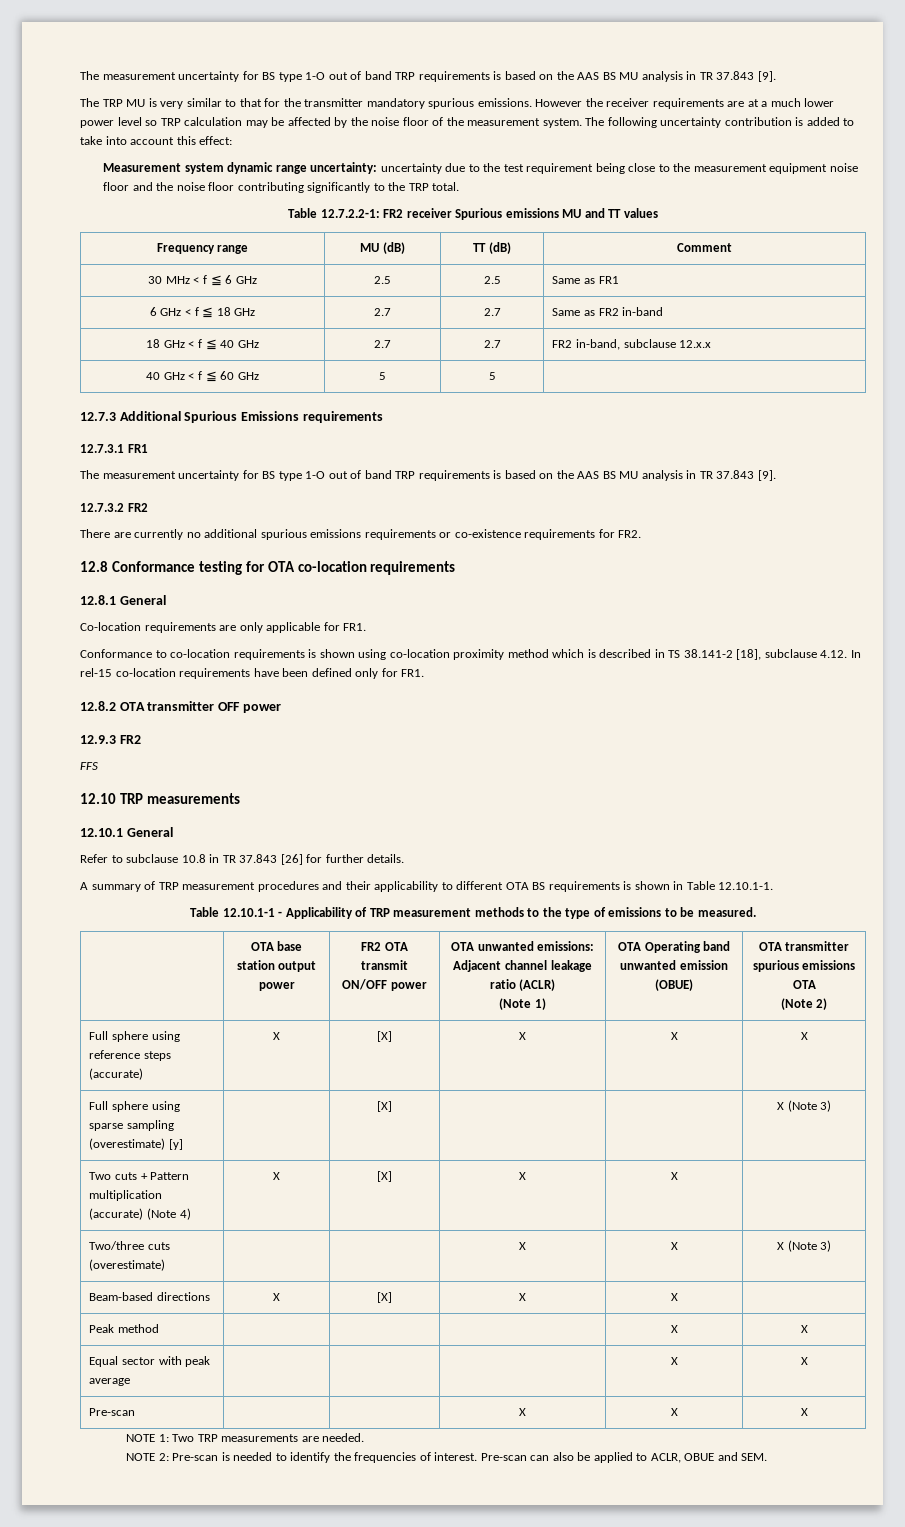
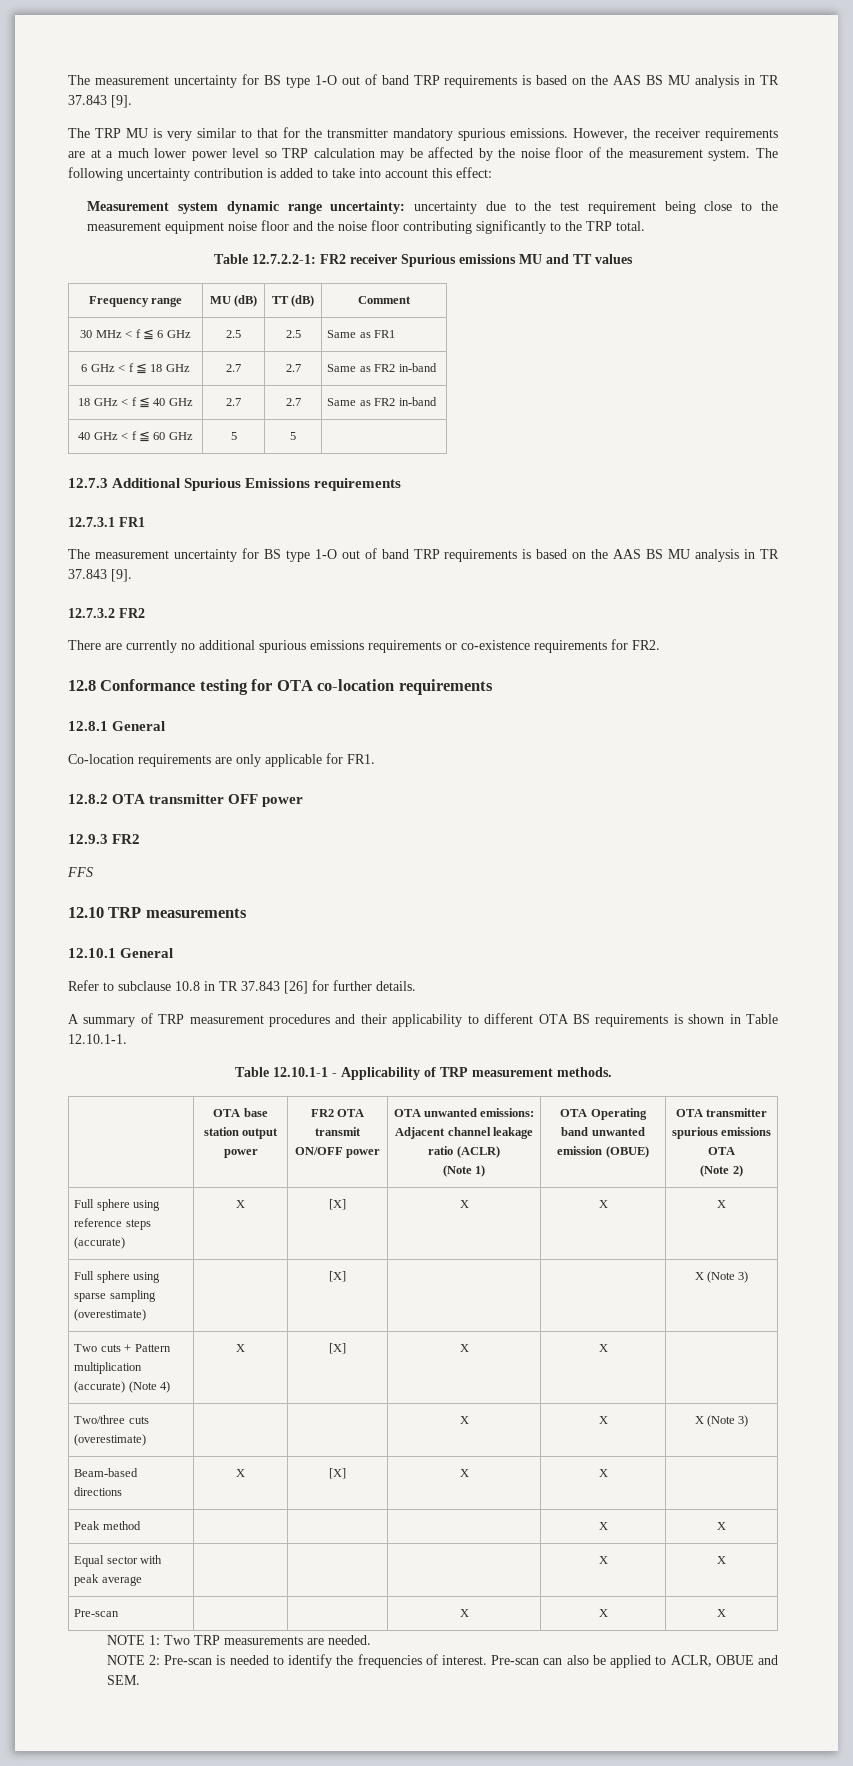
- However the receiver requirements are at a much lower power level so TRP calculation may be affected by the noise floor of the measurement system.
+ However, the receiver requirements are at a much lower power level so TRP calculation may be affected by the noise floor of the measurement system.
- 18 GHz < f ≦ 40 GHz | 2.7 | 2.7 | FR2 in-band, subclause 12.x.x
+ 18 GHz < f ≦ 40 GHz | 2.7 | 2.7 | Same as FR2 in-band
- Conformance to co-location requirements is shown using co-location proximity method which is described in TS 38.141-2 [18], subclause 4.12. In rel-15 co-location requirements have been defined only for FR1.
- Table 12.10.1-1 - Applicability of TRP measurement methods to the type of emissions to be measured.
+ Table 12.10.1-1 - Applicability of TRP measurement methods.
- Full sphere using sparse sampling (overestimate) [y] | | [X] | | | X (Note 3)
+ Full sphere using sparse sampling (overestimate) | | [X] | | | X (Note 3)

